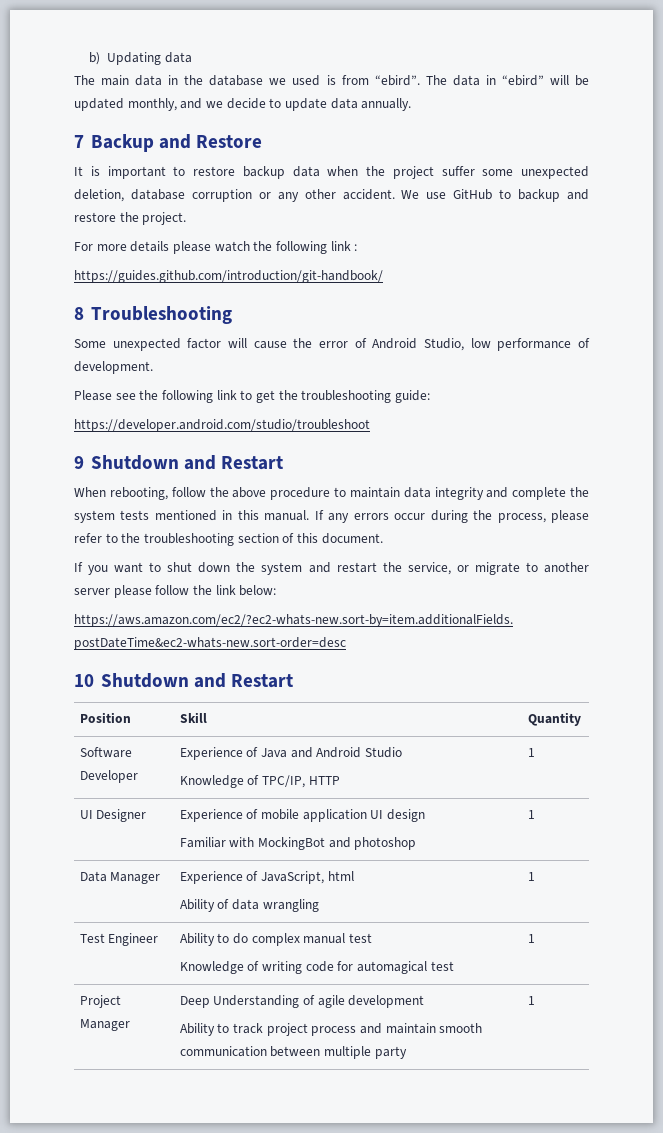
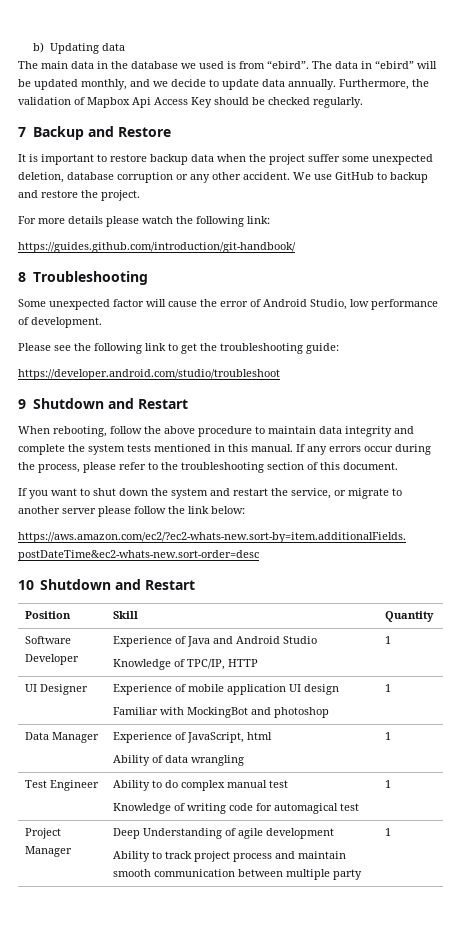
+ Furthermore, the validation of Mapbox Api Access Key should be checked regularly.
- For more details please watch the following link :
+ For more details please watch the following link:

